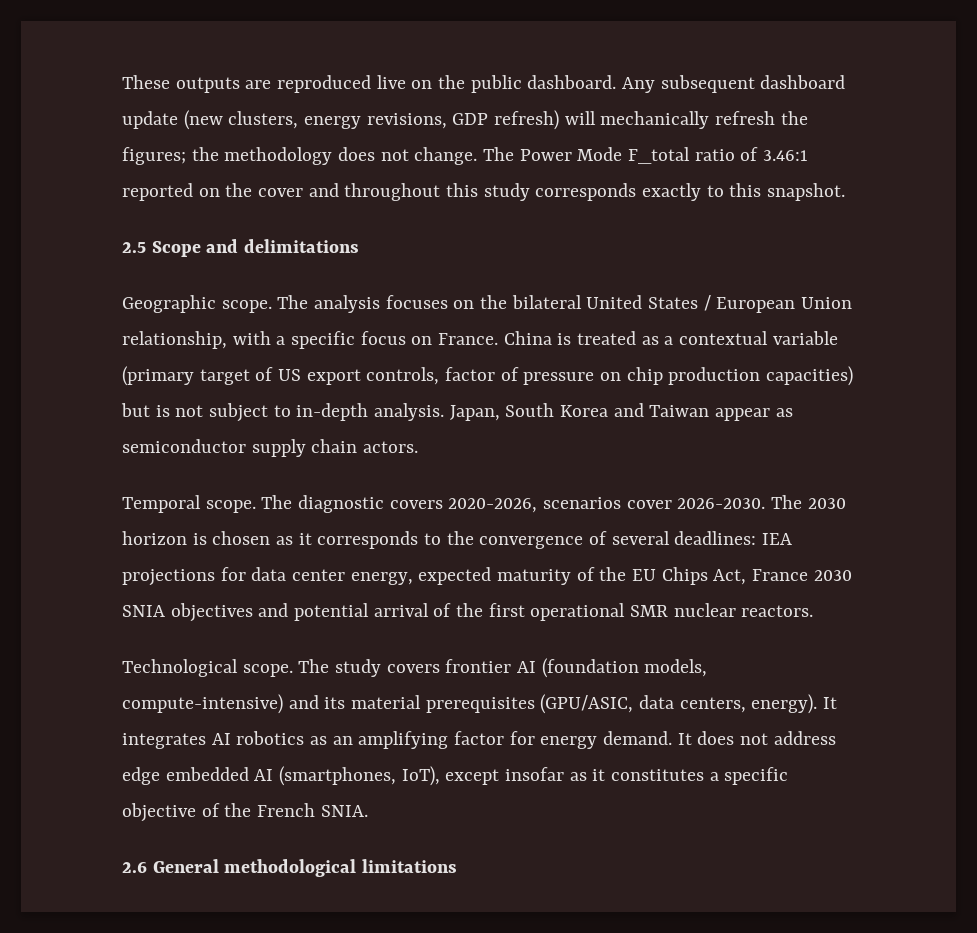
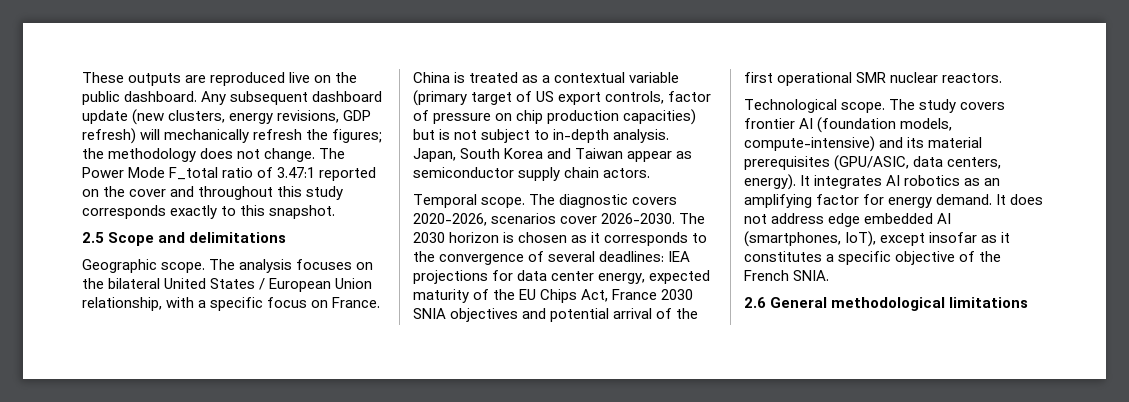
- The Power Mode F_total ratio of 3.46:1 reported on the cover and throughout this study corresponds exactly to this snapshot.
+ The Power Mode F_total ratio of 3.47:1 reported on the cover and throughout this study corresponds exactly to this snapshot.

